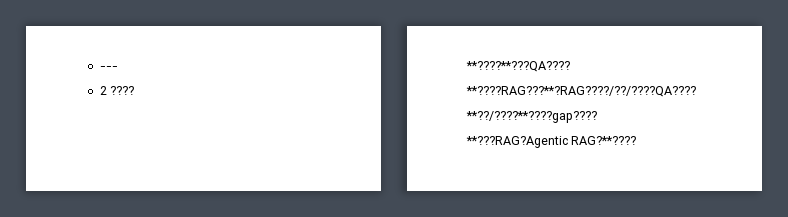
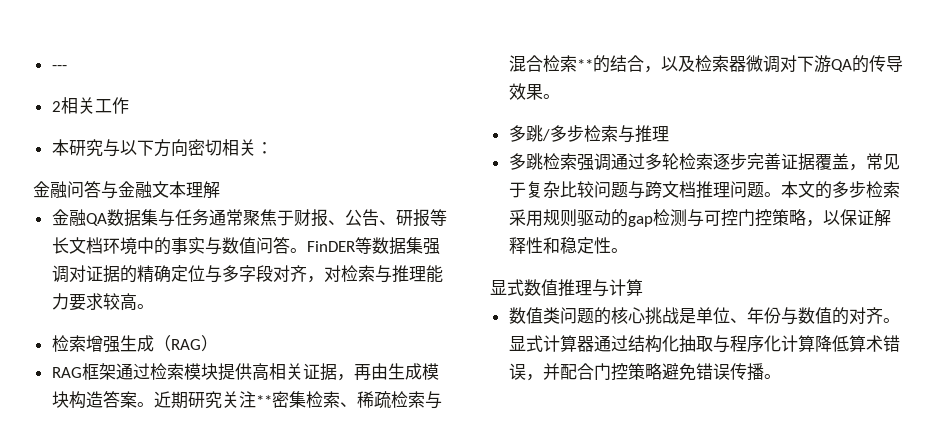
- 2 ????
- **????**???QA????
- **????RAG???**?RAG????/??/????QA????
- **??/????**????gap????
- **???RAG?Agentic RAG?**????
+ 2相关工作
+ 本研究与以下方向密切相关：
+ 金融问答与金融文本理解
+ 金融QA数据集与任务通常聚焦于财报、公告、研报等长文档环境中的事实与数值问答。FinDER等数据集强调对证据的精确定位与多字段对齐，对检索与推理能力要求较高。
+ 检索增强生成（RAG）
+ RAG框架通过检索模块提供高相关证据，再由生成模块构造答案。近期研究关注**密集检索、稀疏检索与混合检索**的结合，以及检索器微调对下游QA的传导效果。
+ 多跳/多步检索与推理
+ 多跳检索强调通过多轮检索逐步完善证据覆盖，常见于复杂比较问题与跨文档推理问题。本文的多步检索采用规则驱动的gap检测与可控门控策略，以保证解释性和稳定性。
+ 显式数值推理与计算
+ 数值类问题的核心挑战是单位、年份与数值的对齐。显式计算器通过结构化抽取与程序化计算降低算术错误，并配合门控策略避免错误传播。

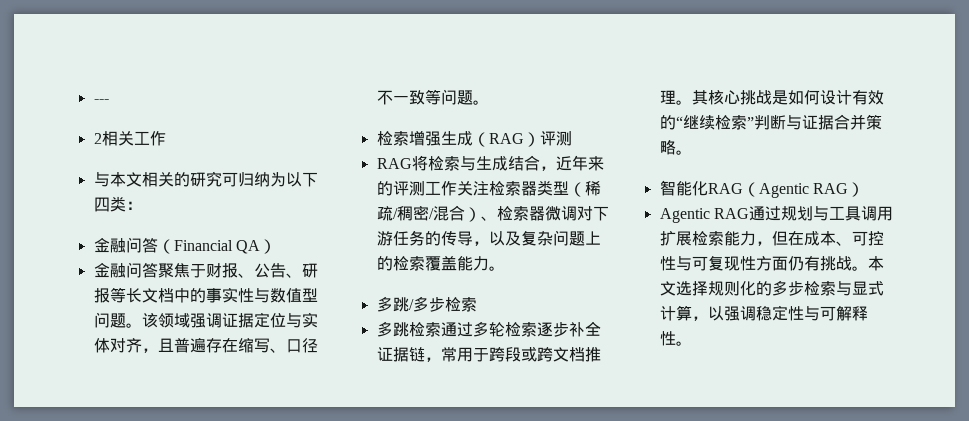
- 本研究与以下方向密切相关：
- 金融问答与金融文本理解
- 金融QA数据集与任务通常聚焦于财报、公告、研报等长文档环境中的事实与数值问答。FinDER等数据集强调对证据的精确定位与多字段对齐，对检索与推理能力要求较高。
+ 与本文相关的研究可归纳为以下四类：
+ 金融问答（Financial QA）
+ 金融问答聚焦于财报、公告、研报等长文档中的事实性与数值型问题。该领域强调证据定位与实体对齐，且普遍存在缩写、口径不一致等问题。
- 检索增强生成（RAG）
- RAG框架通过检索模块提供高相关证据，再由生成模块构造答案。近期研究关注**密集检索、稀疏检索与混合检索**的结合，以及检索器微调对下游QA的传导效果。
+ 检索增强生成（RAG）评测
+ RAG将检索与生成结合，近年来的评测工作关注检索器类型（稀疏/稠密/混合）、检索器微调对下游任务的传导，以及复杂问题上的检索覆盖能力。
- 多跳/多步检索与推理
+ 多跳/多步检索
- 多跳检索强调通过多轮检索逐步完善证据覆盖，常见于复杂比较问题与跨文档推理问题。本文的多步检索采用规则驱动的gap检测与可控门控策略，以保证解释性和稳定性。
- 显式数值推理与计算
- 数值类问题的核心挑战是单位、年份与数值的对齐。显式计算器通过结构化抽取与程序化计算降低算术错误，并配合门控策略避免错误传播。
+ 多跳检索通过多轮检索逐步补全证据链，常用于跨段或跨文档推理。其核心挑战是如何设计有效的“继续检索”判断与证据合并策略。
+ 智能化RAG（Agentic RAG）
+ Agentic RAG通过规划与工具调用扩展检索能力，但在成本、可控性与可复现性方面仍有挑战。本文选择规则化的多步检索与显式计算，以强调稳定性与可解释性。

